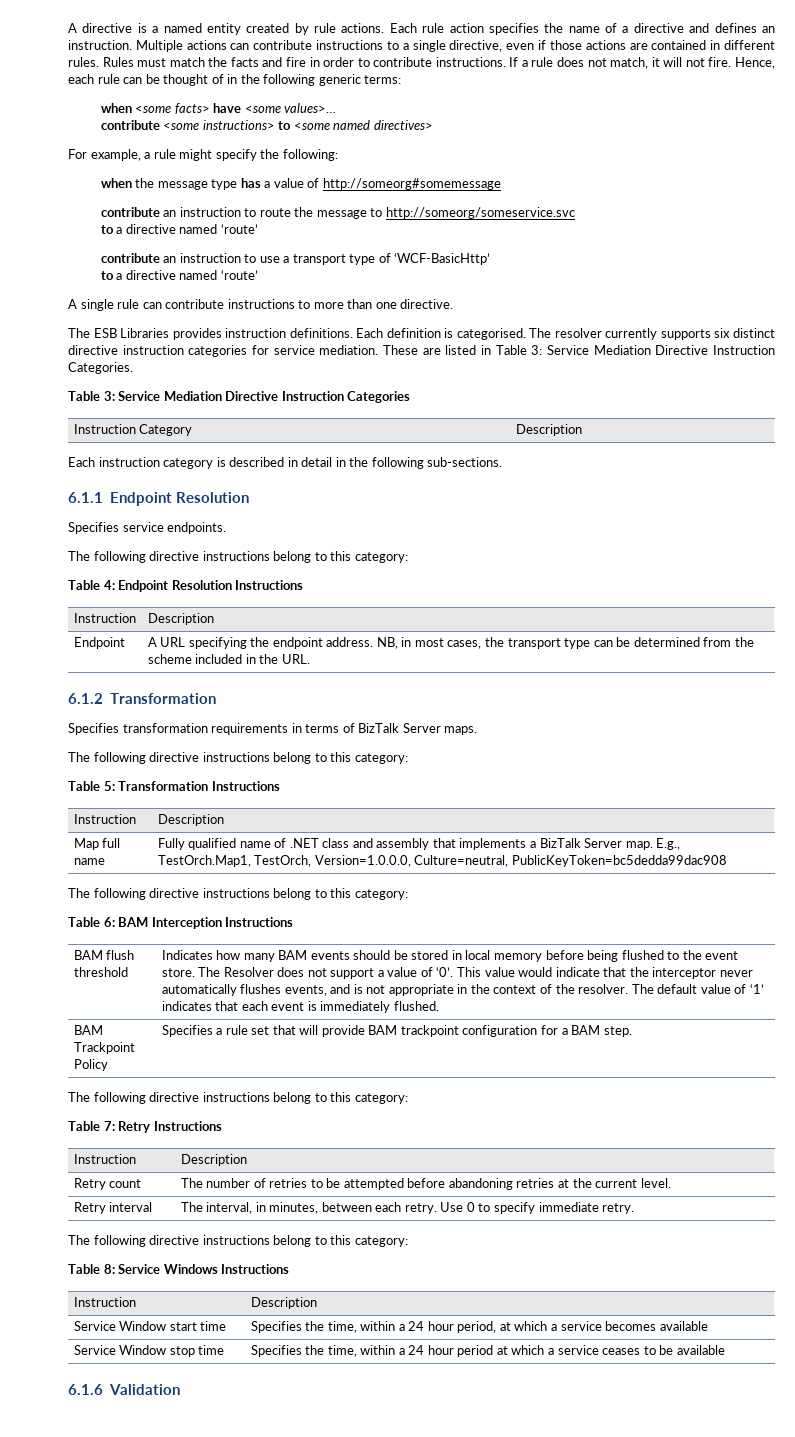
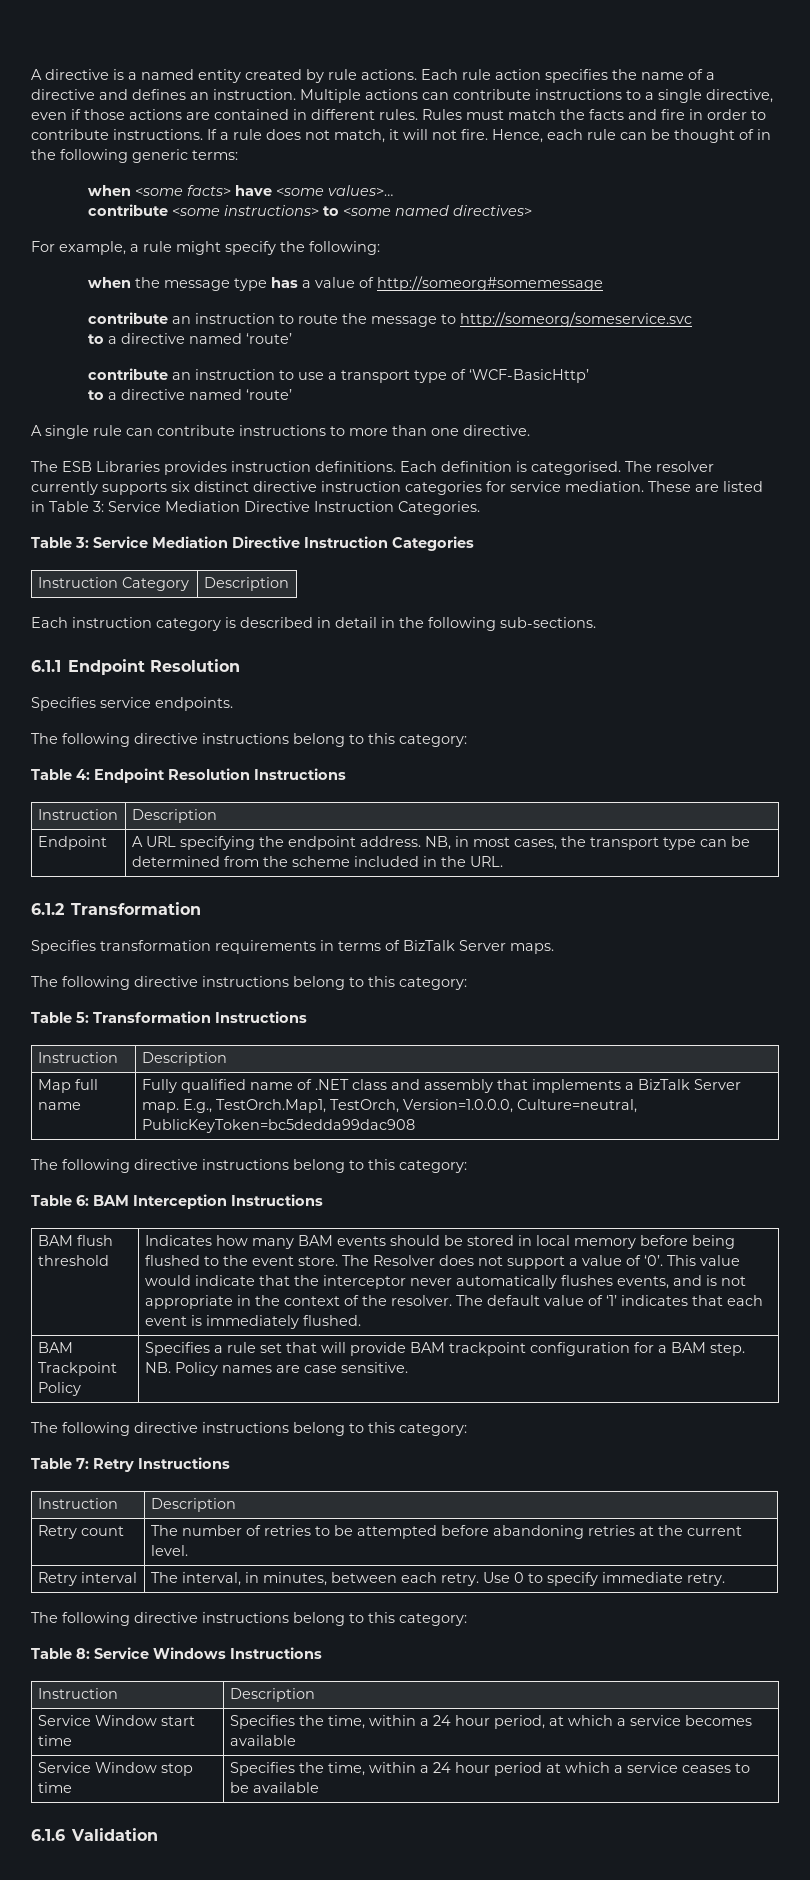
- BAM Trackpoint Policy | Specifies a rule set that will provide BAM trackpoint configuration for a BAM step.
+ BAM Trackpoint Policy | Specifies a rule set that will provide BAM trackpoint configuration for a BAM step. NB. Policy names are case sensitive.

